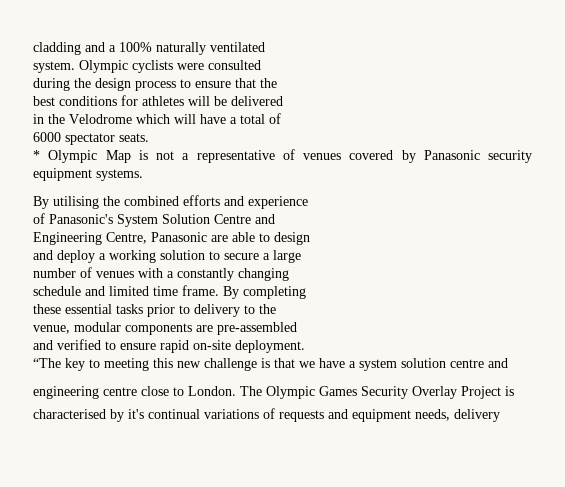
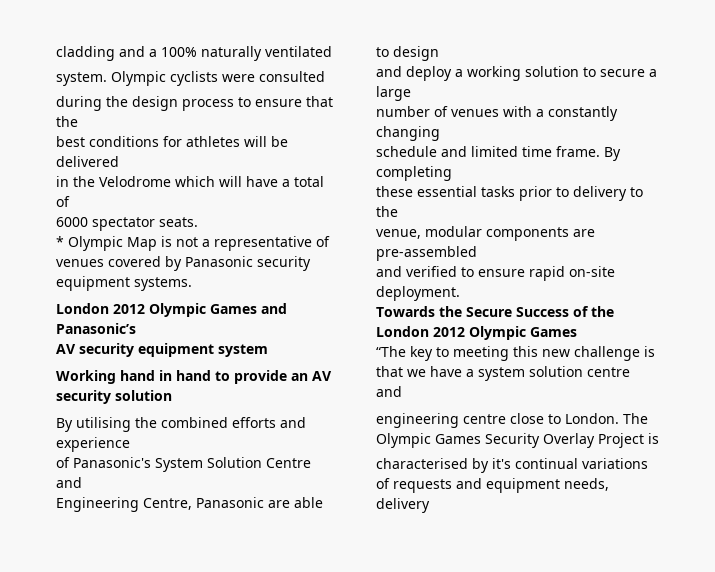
+ London 2012 Olympic Games and Panasonic’s
+ AV security equipment system
+ Working hand in hand to provide an AV security solution
+ Towards the Secure Success of the London 2012 Olympic Games

